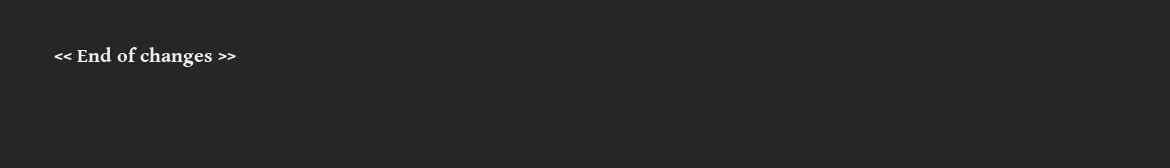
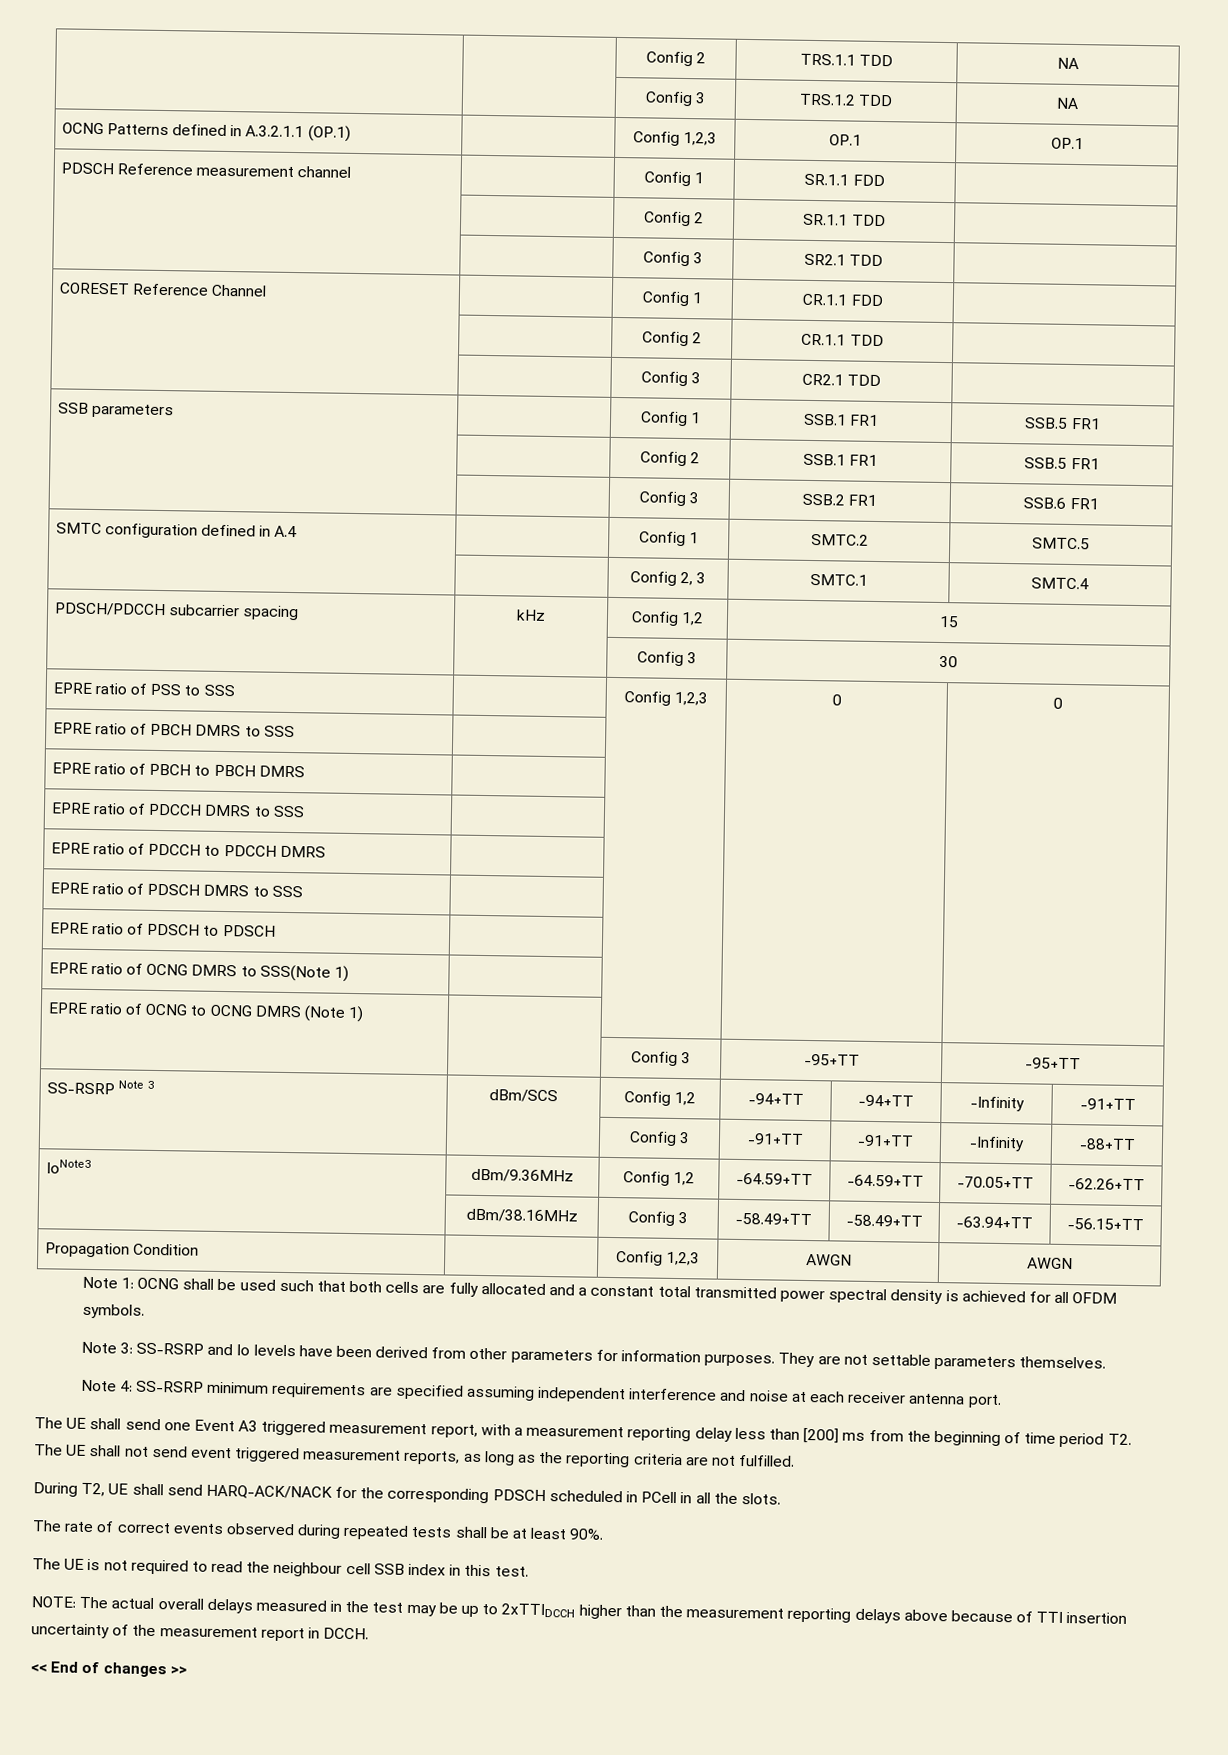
+ | | Config 2 | TRS.1.1 TDD | NA
+ | | Config 3 | TRS.1.2 TDD | NA
+ OCNG Patterns defined in A.3.2.1.1 (OP.1) | | Config 1,2,3 | OP.1 | OP.1
+ PDSCH Reference measurement channel | | Config 1 | SR.1.1 FDD |
+ | | Config 2 | SR.1.1 TDD |
+ | | Config 3 | SR2.1 TDD |
+ CORESET Reference Channel | | Config 1 | CR.1.1 FDD |
+ | | Config 2 | CR.1.1 TDD |
+ | | Config 3 | CR2.1 TDD |
+ SSB parameters | | Config 1 | SSB.1 FR1 | SSB.5 FR1
+ | | Config 2 | SSB.1 FR1 | SSB.5 FR1
+ | | Config 3 | SSB.2 FR1 | SSB.6 FR1
+ SMTC configuration defined in A.4 | | Config 1 | SMTC.2 | SMTC.5
+ | | Config 2, 3 | SMTC.1 | SMTC.4
+ PDSCH/PDCCH subcarrier spacing | kHz | Config 1,2 | 15
+ | | Config 3 | 30
+ EPRE ratio of PSS to SSS | | Config 1,2,3 | 0 | 0
+ EPRE ratio of PBCH DMRS to SSS | | | |
+ EPRE ratio of PBCH to PBCH DMRS | | | |
+ EPRE ratio of PDCCH DMRS to SSS | | | |
+ EPRE ratio of PDCCH to PDCCH DMRS | | | |
+ EPRE ratio of PDSCH DMRS to SSS | | | |
+ EPRE ratio of PDSCH to PDSCH | | | |
+ EPRE ratio of OCNG DMRS to SSS(Note 1) | | | |
+ EPRE ratio of OCNG to OCNG DMRS (Note 1) | | | |
+ | | Config 3 | -95+TT | -95+TT
+ SS-RSRP Note 3 | dBm/SCS | Config 1,2 | -94+TT | -94+TT | -Infinity | -91+TT
+ | | Config 3 | -91+TT | -91+TT | -Infinity | -88+TT
+ IoNote3 | dBm/9.36MHz | Config 1,2 | -64.59+TT | -64.59+TT | -70.05+TT | -62.26+TT
+ | dBm/38.16MHz | Config 3 | -58.49+TT | -58.49+TT | -63.94+TT | -56.15+TT
+ Propagation Condition | | Config 1,2,3 | AWGN | AWGN
+ Note 1: OCNG shall be used such that both cells are fully allocated and a constant total transmitted power spectral density is achieved for all OFDM symbols.
+ Note 3: SS-RSRP and Io levels have been derived from other parameters for information purposes. They are not settable parameters themselves.
+ Note 4: SS-RSRP minimum requirements are specified assuming independent interference and noise at each receiver antenna port.
+ The UE shall send one Event A3 triggered measurement report, with a measurement reporting delay less than [200] ms from the beginning of time period T2. The UE shall not send event triggered measurement reports, as long as the reporting criteria are not fulfilled.
+ During T2, UE shall send HARQ-ACK/NACK for the corresponding PDSCH scheduled in PCell in all the slots.
+ The rate of correct events observed during repeated tests shall be at least 90%.
+ The UE is not required to read the neighbour cell SSB index in this test.
+ NOTE: The actual overall delays measured in the test may be up to 2xTTIDCCH higher than the measurement reporting delays above because of TTI insertion uncertainty of the measurement report in DCCH.

